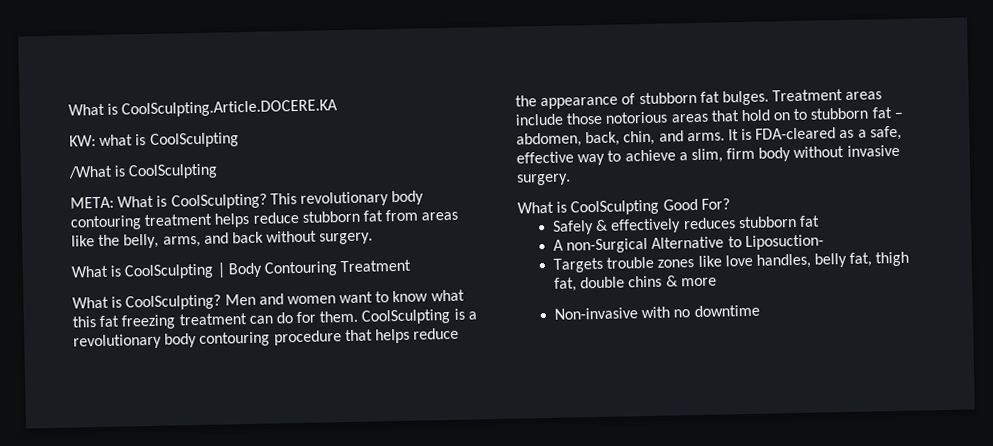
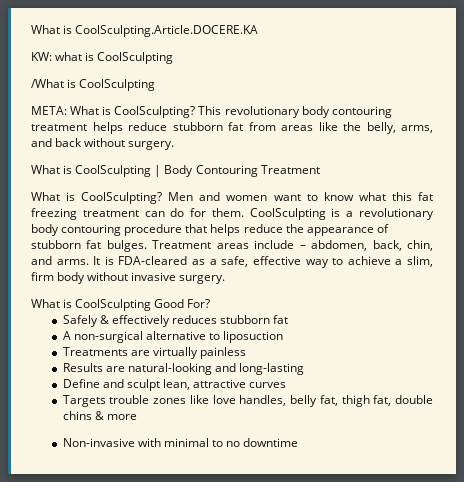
- Treatment areas include those notorious areas that hold on to stubborn fat – abdomen, back, chin, and arms.
+ Treatment areas include – abdomen, back, chin, and arms.
- A non-Surgical Alternative to Liposuction-
+ A non-surgical alternative to liposuction
+ Treatments are virtually painless
+ Results are natural-looking and long-lasting
+ Define and sculpt lean, attractive curves
- Non-invasive with no downtime
+ Non-invasive with minimal to no downtime

